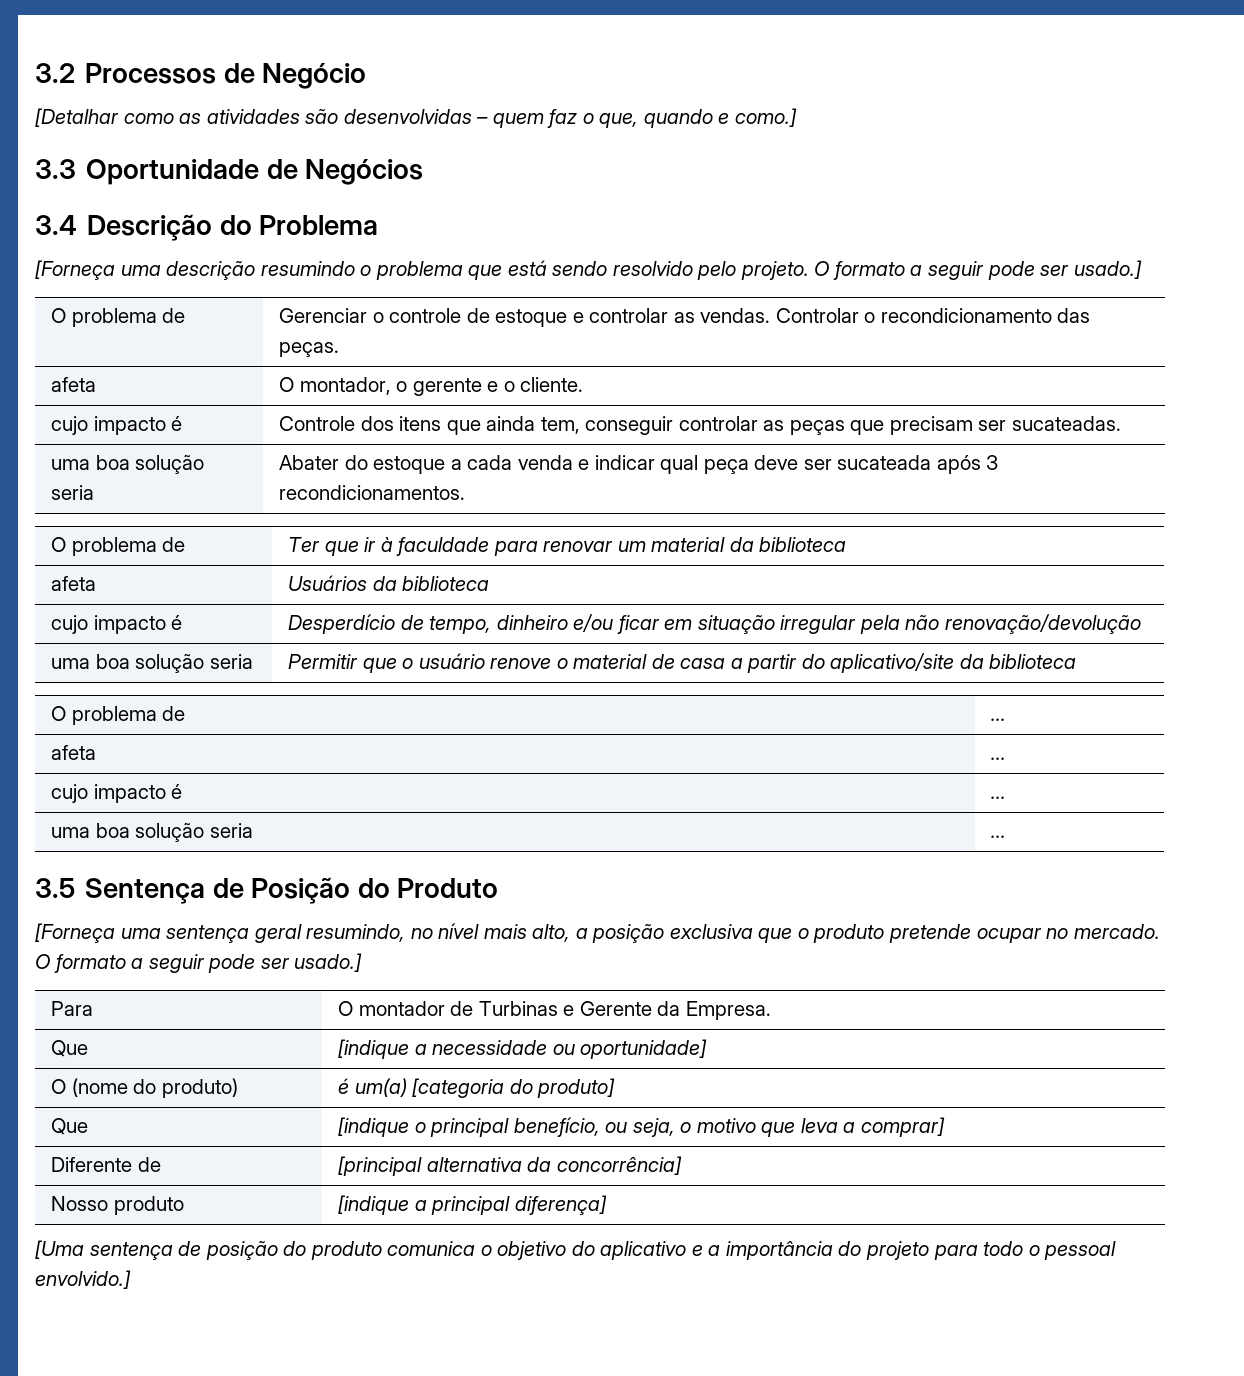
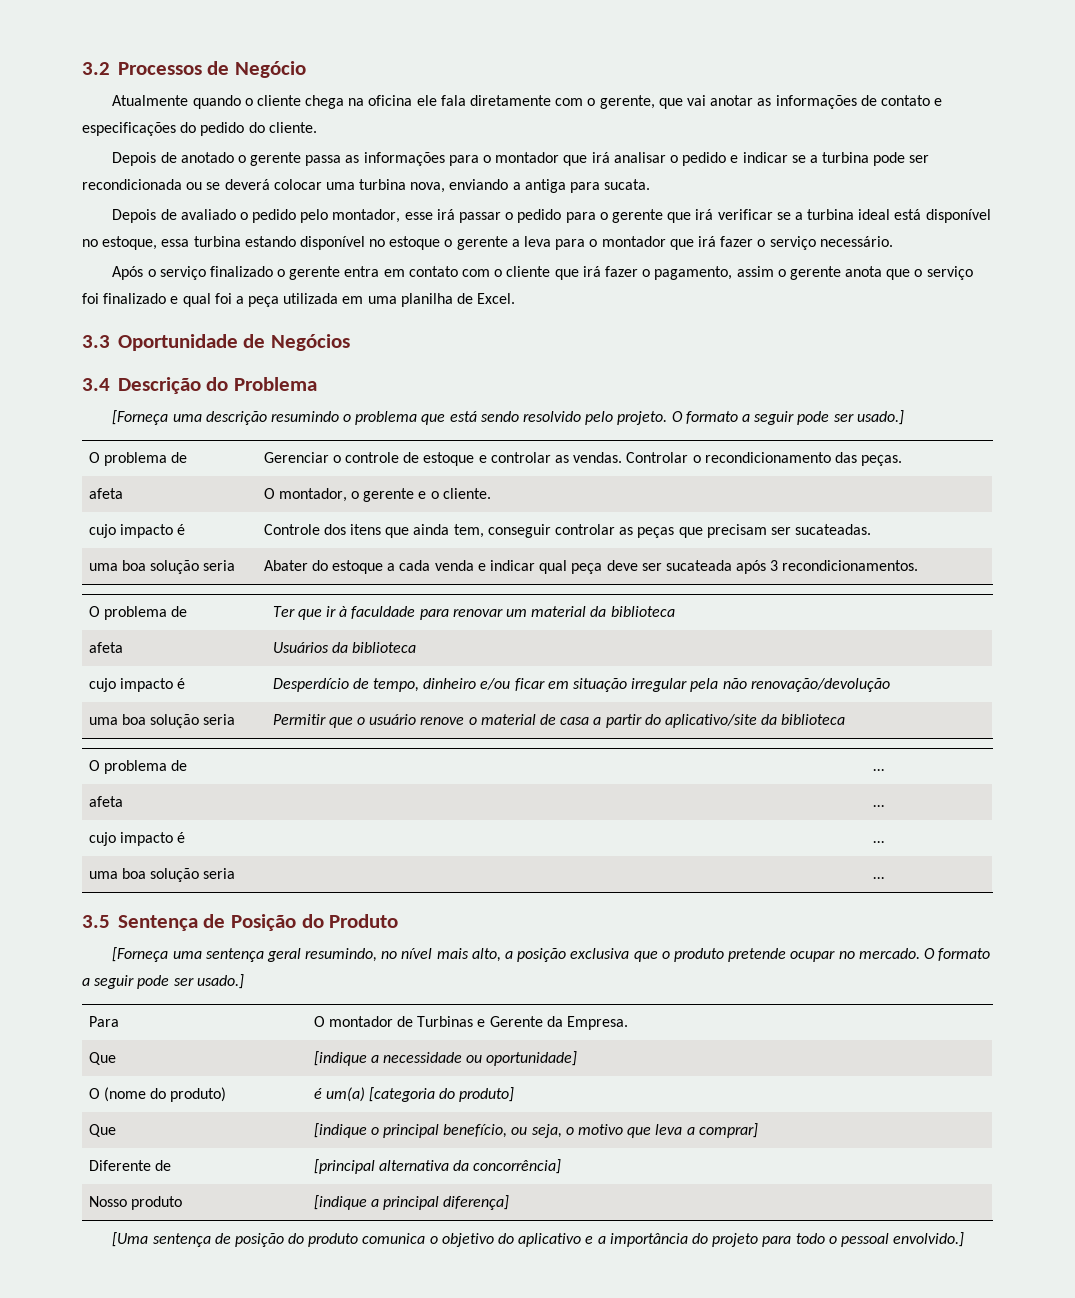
- [Detalhar como as atividades são desenvolvidas – quem faz o que, quando e como.]
+ Atualmente quando o cliente chega na oficina ele fala diretamente com o gerente, que vai anotar as informações de contato e especificações do pedido do cliente.
+ Depois de anotado o gerente passa as informações para o montador que irá analisar o pedido e indicar se a turbina pode ser recondicionada ou se deverá colocar uma turbina nova, enviando a antiga para sucata.
+ Depois de avaliado o pedido pelo montador, esse irá passar o pedido para o gerente que irá verificar se a turbina ideal está disponível no estoque, essa turbina estando disponível no estoque o gerente a leva para o montador que irá fazer o serviço necessário.
+ Após o serviço finalizado o gerente entra em contato com o cliente que irá fazer o pagamento, assim o gerente anota que o serviço foi finalizado e qual foi a peça utilizada em uma planilha de Excel.

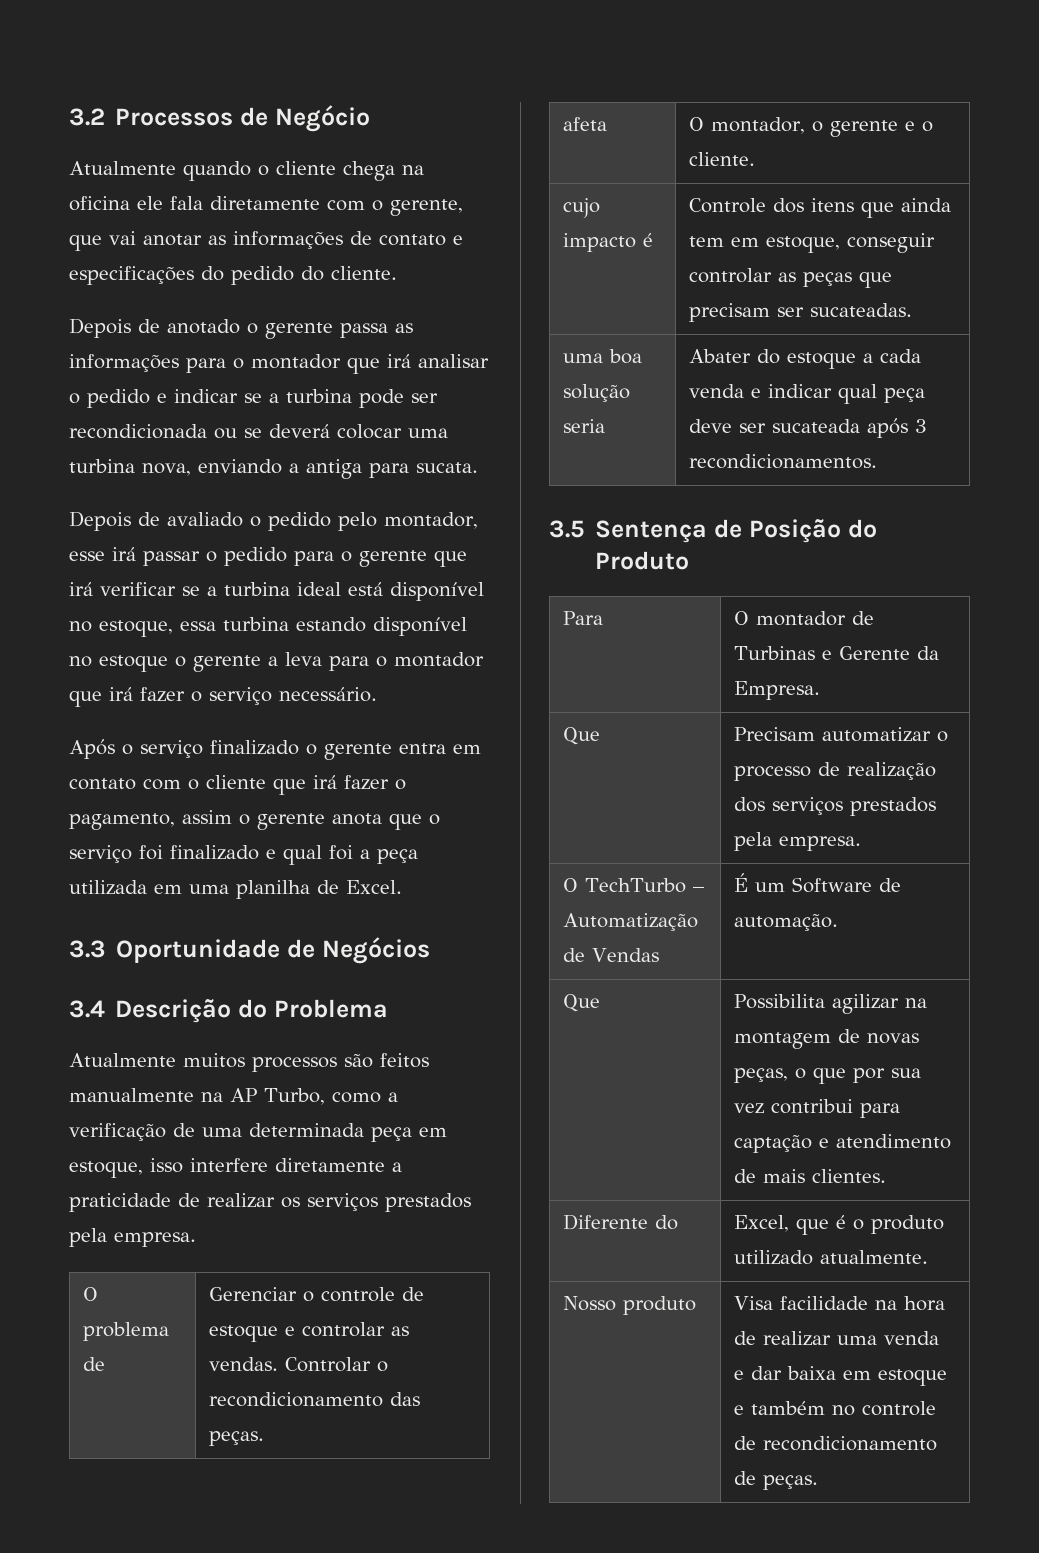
- [Forneça uma descrição resumindo o problema que está sendo resolvido pelo projeto. O formato a seguir pode ser usado.]
+ Atualmente muitos processos são feitos manualmente na AP Turbo, como a verificação de uma determinada peça em estoque, isso interfere diretamente a praticidade de realizar os serviços prestados pela empresa.
- cujo impacto é | Controle dos itens que ainda tem, conseguir controlar as peças que precisam ser sucateadas.
+ cujo impacto é | Controle dos itens que ainda tem em estoque, conseguir controlar as peças que precisam ser sucateadas.
- O problema de | Ter que ir à faculdade para renovar um material da biblioteca
- afeta | Usuários da biblioteca
- cujo impacto é | Desperdício de tempo, dinheiro e/ou ficar em situação irregular pela não renovação/devolução
- uma boa solução seria | Permitir que o usuário renove o material de casa a partir do aplicativo/site da biblioteca
- O problema de | ...
- afeta | ...
- cujo impacto é | ...
- uma boa solução seria | ...
- [Forneça uma sentença geral resumindo, no nível mais alto, a posição exclusiva que o produto pretende ocupar no mercado. O formato a seguir pode ser usado.]
- Que | [indique a necessidade ou oportunidade]
- O (nome do produto) | é um(a) [categoria do produto]
- Que | [indique o principal benefício, ou seja, o motivo que leva a comprar]
- Diferente de | [principal alternativa da concorrência]
- Nosso produto | [indique a principal diferença]
- [Uma sentença de posição do produto comunica o objetivo do aplicativo e a importância do projeto para todo o pessoal envolvido.]
+ Que | Precisam automatizar o processo de realização dos serviços prestados pela empresa.
+ O TechTurbo – Automatização de Vendas | É um Software de automação.
+ Que | Possibilita agilizar na montagem de novas peças, o que por sua vez contribui para captação e atendimento de mais clientes.
+ Diferente do | Excel, que é o produto utilizado atualmente.
+ Nosso produto | Visa facilidade na hora de realizar uma venda e dar baixa em estoque e também no controle de recondicionamento de peças.

